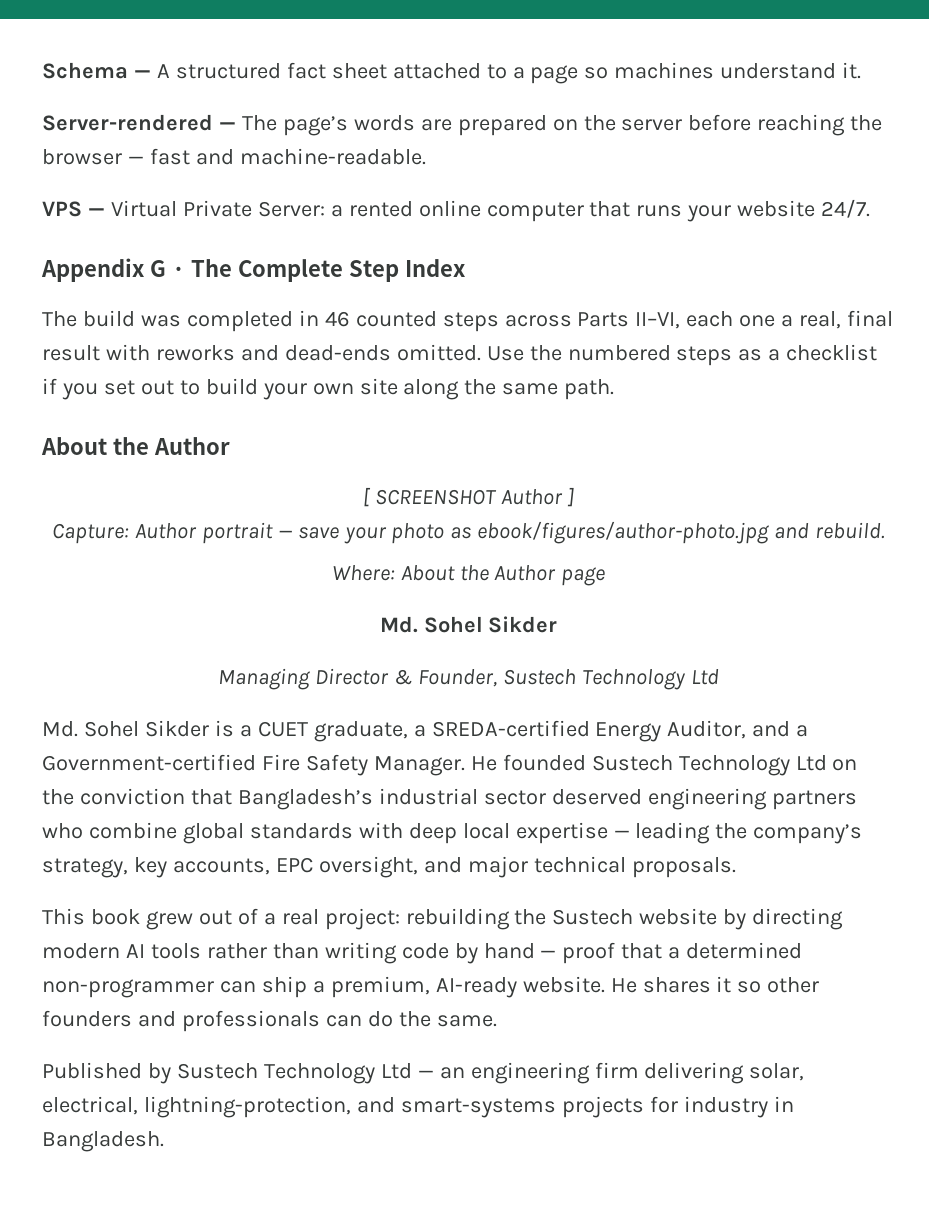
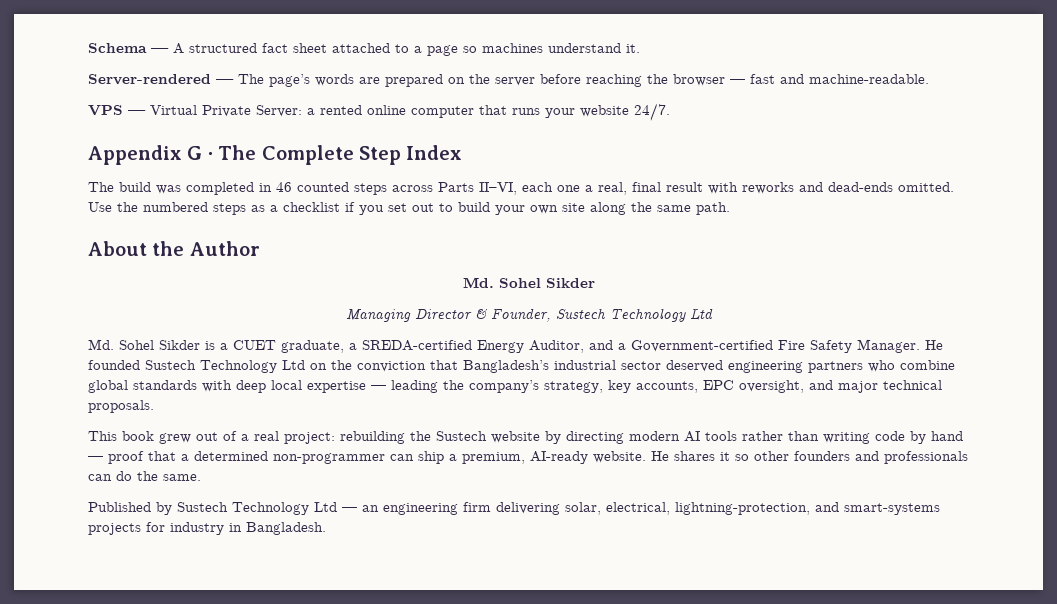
- [ SCREENSHOT Author ]
- Capture: Author portrait — save your photo as ebook/figures/author-photo.jpg and rebuild.
- Where: About the Author page

